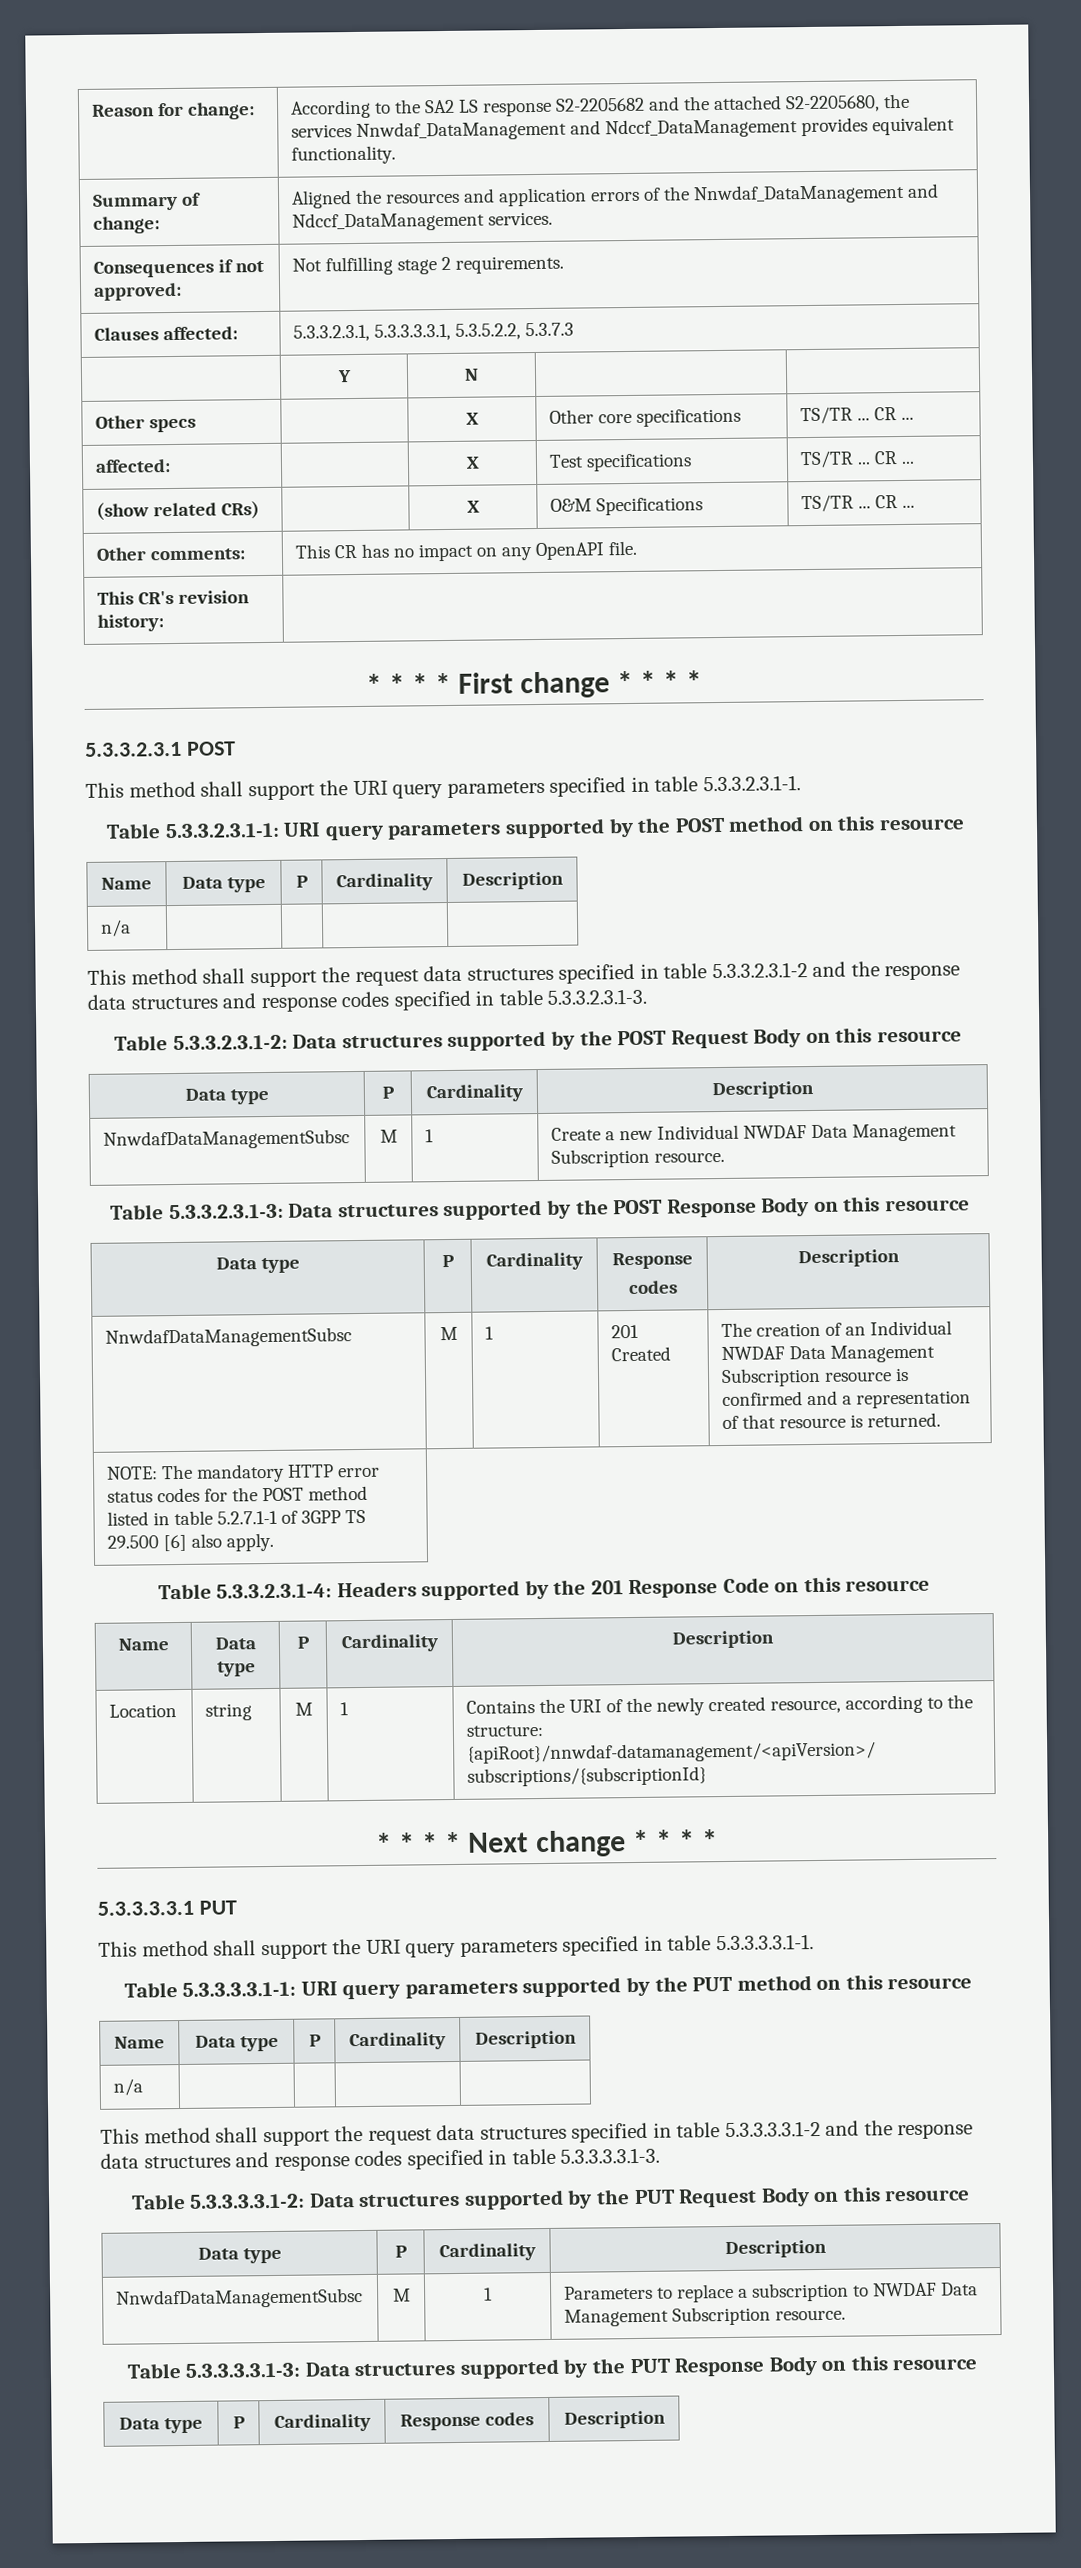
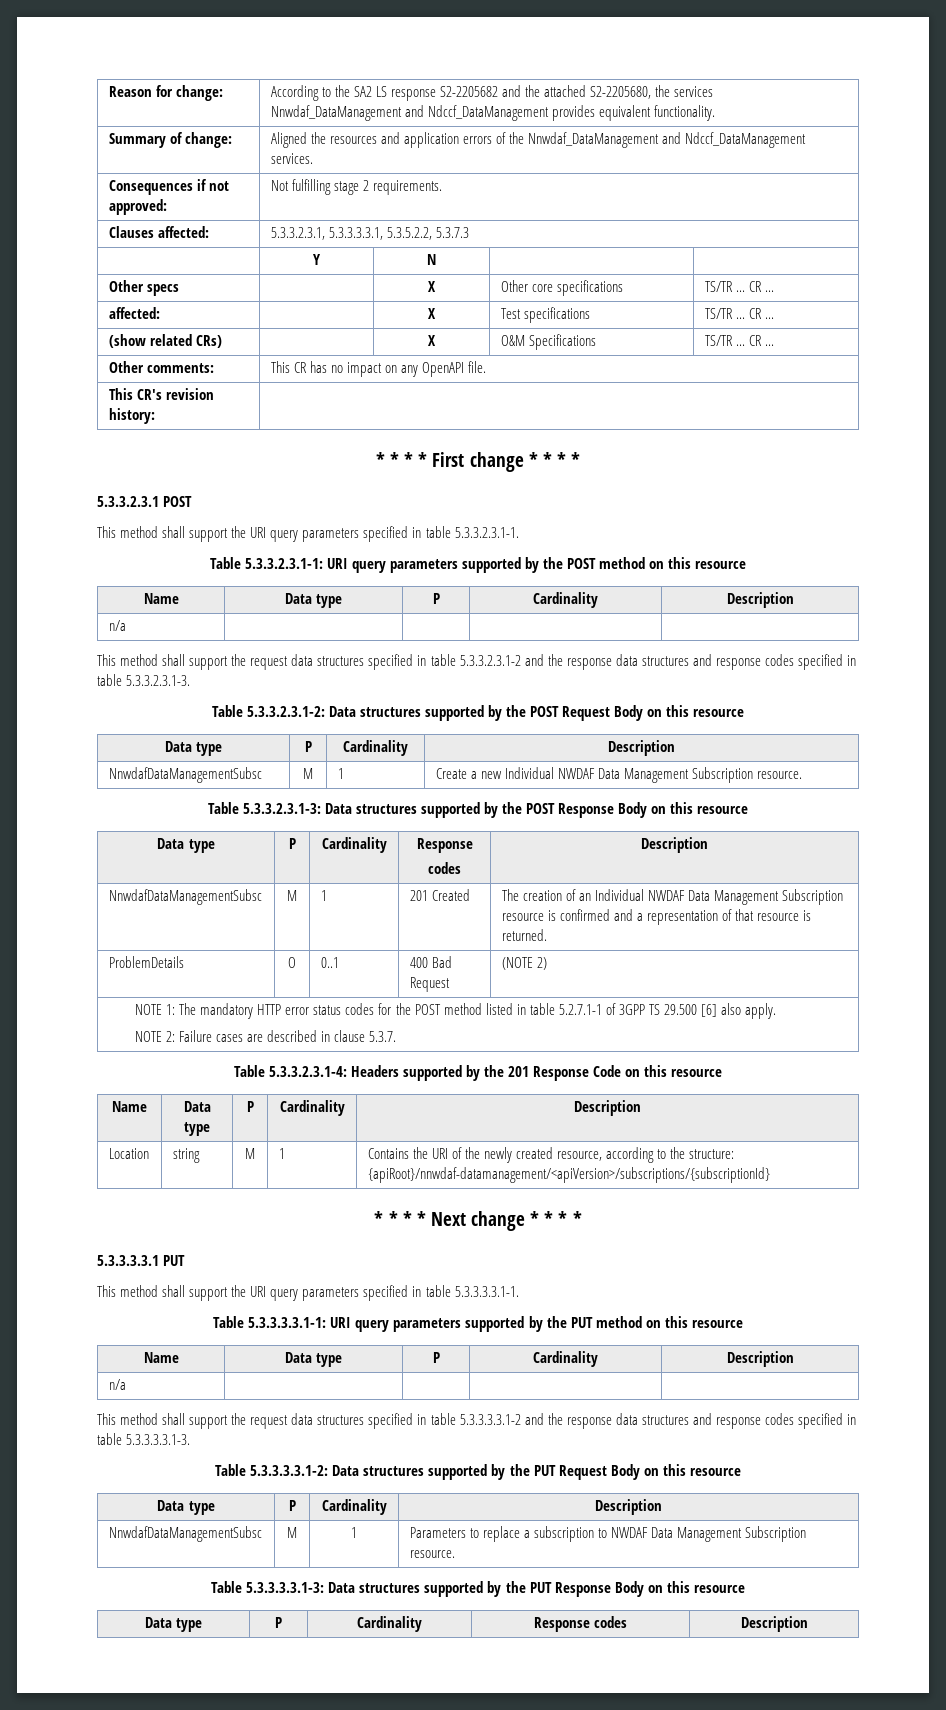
- NOTE: The mandatory HTTP error status codes for the POST method listed in table 5.2.7.1-1 of 3GPP TS 29.500 [6] also apply.
+ ProblemDetails | O | 0..1 | 400 Bad Request | (NOTE 2)
+ NOTE 1: The mandatory HTTP error status codes for the POST method listed in table 5.2.7.1-1 of 3GPP TS 29.500 [6] also apply.
+ NOTE 2: Failure cases are described in clause 5.3.7.

